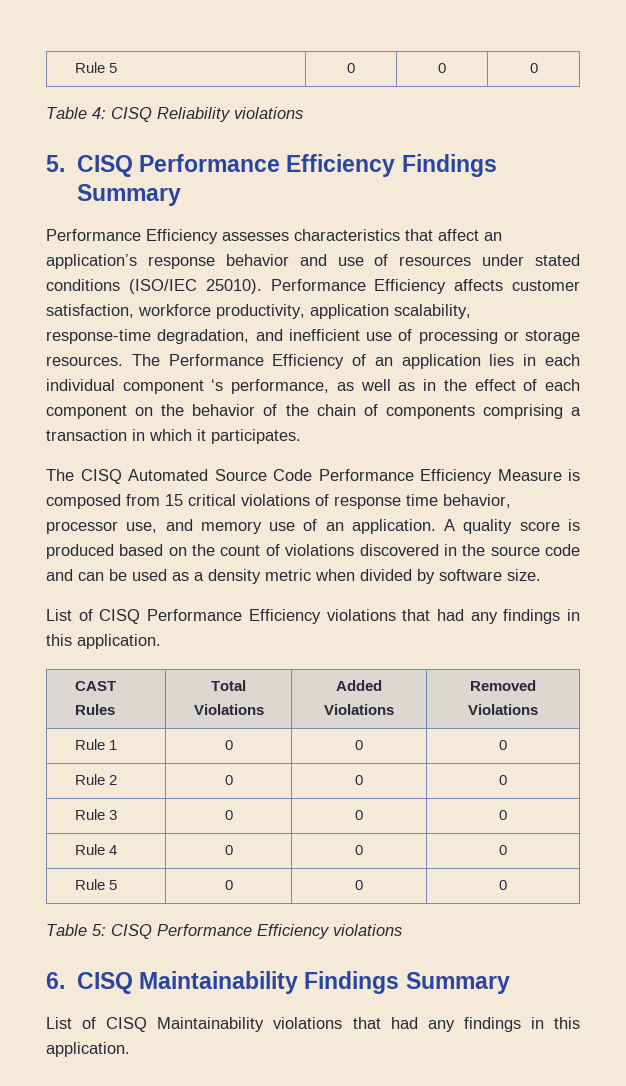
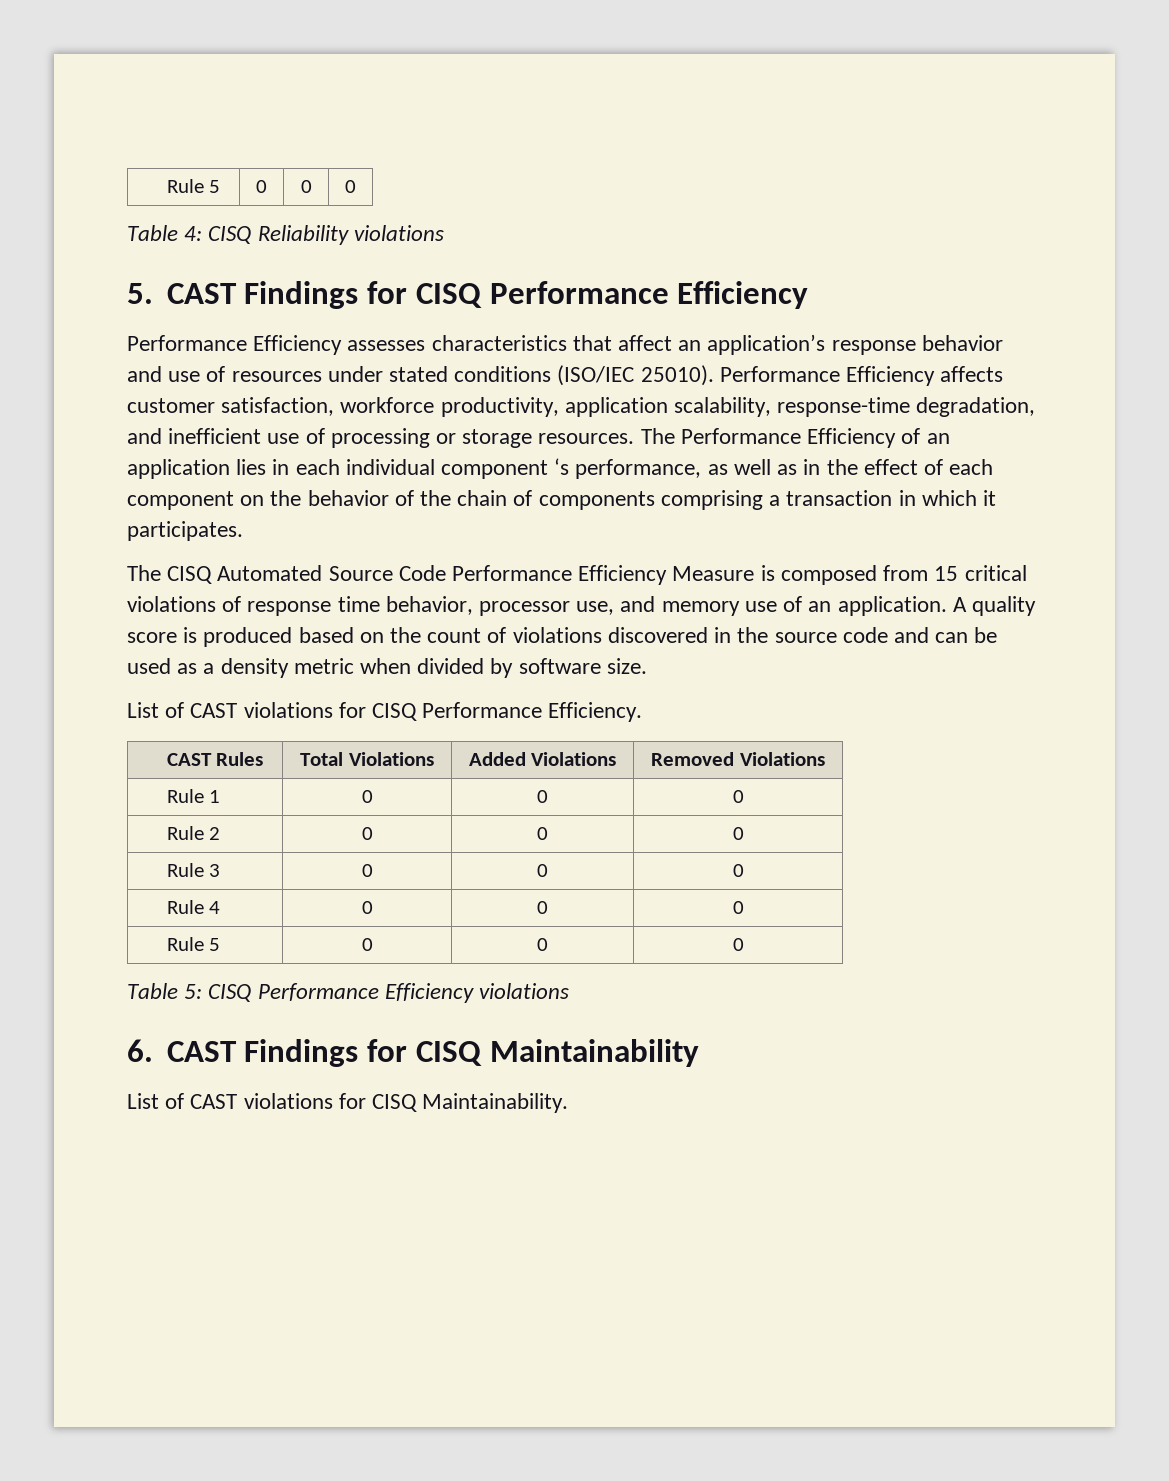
- 5. CISQ Performance Efficiency Findings Summary
+ 5. CAST Findings for CISQ Performance Efficiency
- List of CISQ Performance Efficiency violations that had any findings in this application.
+ List of CAST violations for CISQ Performance Efficiency.
- 6. CISQ Maintainability Findings Summary
- List of CISQ Maintainability violations that had any findings in this application.
+ 6. CAST Findings for CISQ Maintainability
+ List of CAST violations for CISQ Maintainability.

